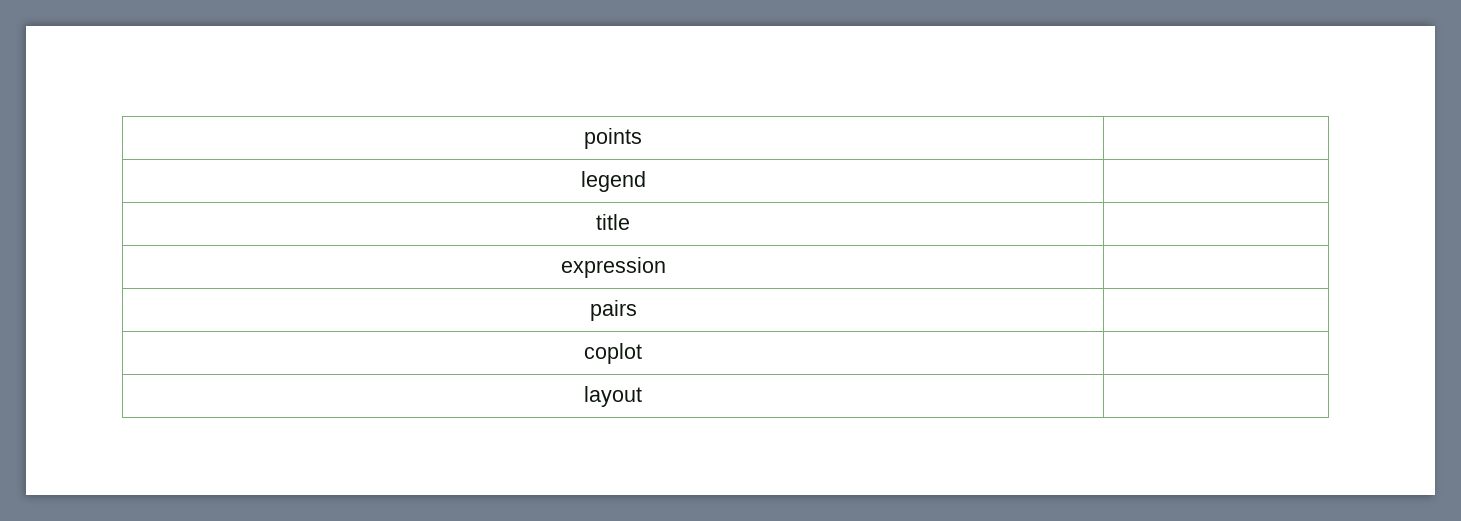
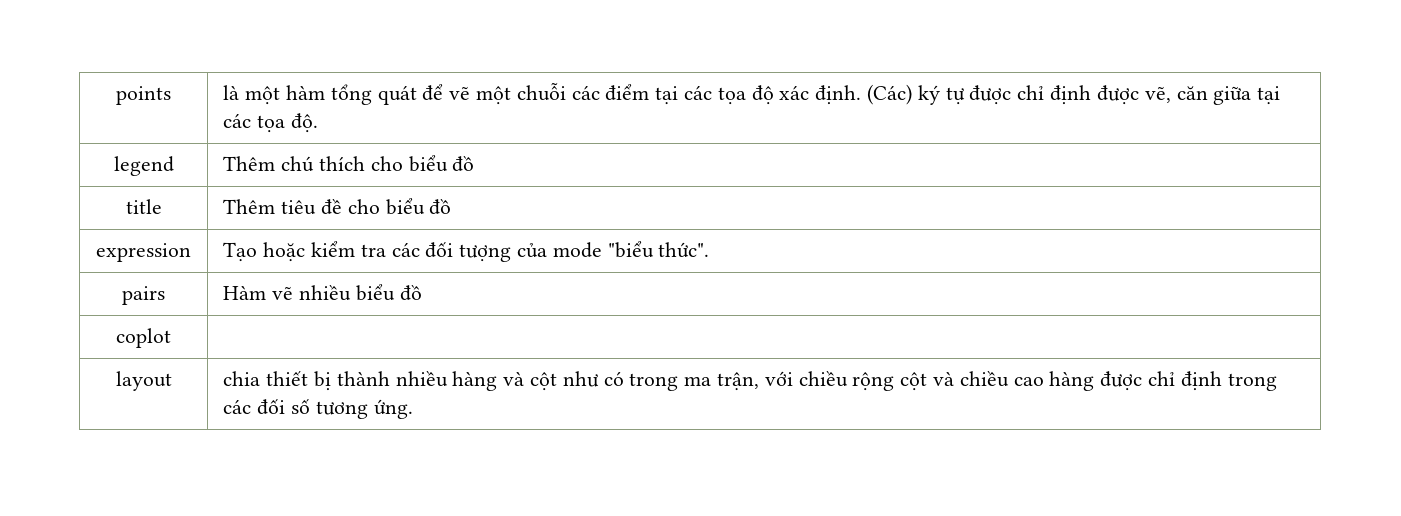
- points |
- legend |
- title |
- expression |
- pairs |
+ points | là một hàm tổng quát để vẽ một chuỗi các điểm tại các tọa độ xác định. (Các) ký tự được chỉ định được vẽ, căn giữa tại các tọa độ.
+ legend | Thêm chú thích cho biểu đồ
+ title | Thêm tiêu đề cho biểu đồ
+ expression | Tạo hoặc kiểm tra các đối tượng của mode "biểu thức".
+ pairs | Hàm vẽ nhiều biểu đồ
  coplot |
- layout |
+ layout | chia thiết bị thành nhiều hàng và cột như có trong ma trận, với chiều rộng cột và chiều cao hàng được chỉ định trong các đối số tương ứng.

